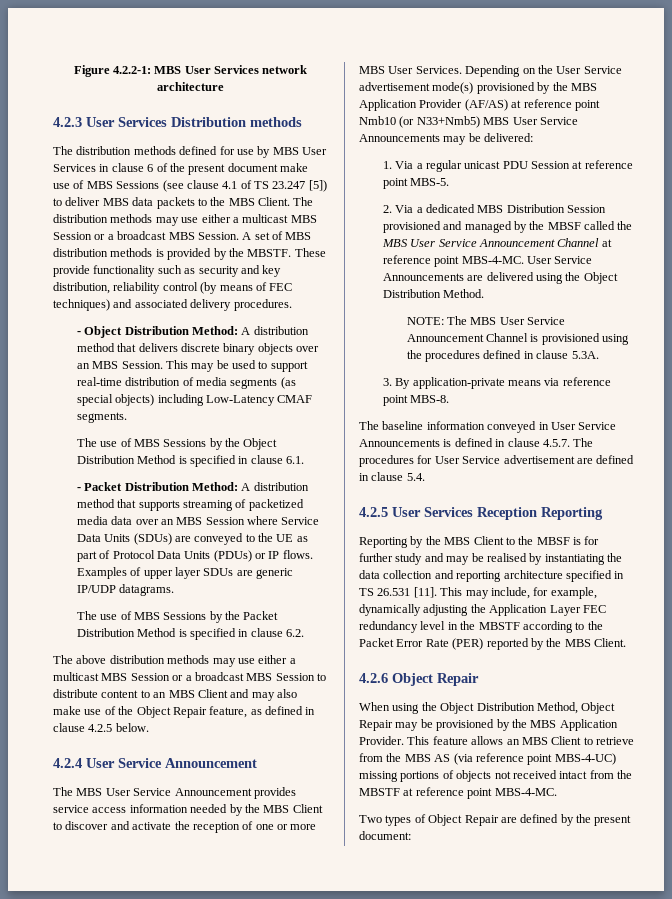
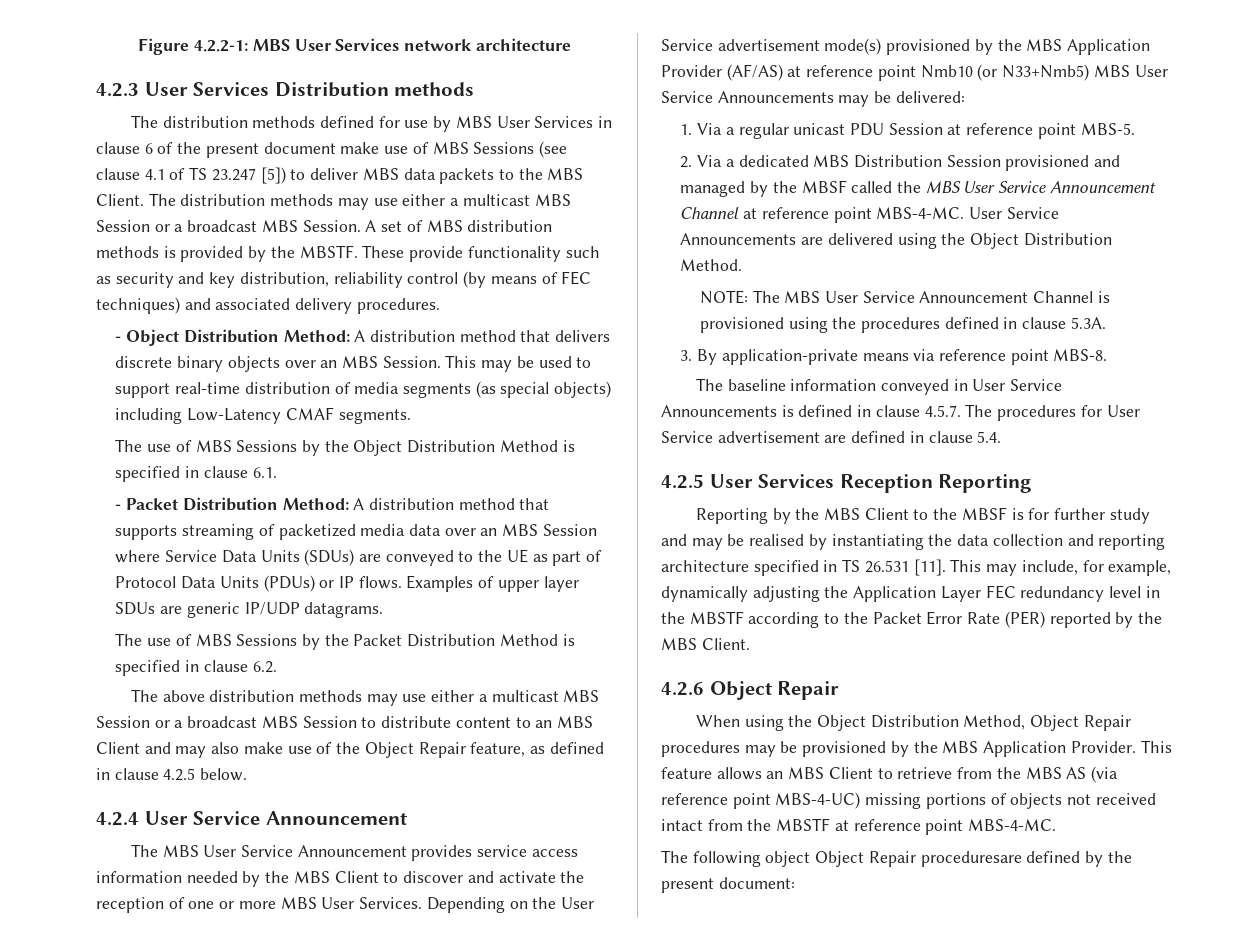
- When using the Object Distribution Method, Object Repair may be provisioned by the MBS Application Provider.
+ When using the Object Distribution Method, Object Repair procedures may be provisioned by the MBS Application Provider.
- Two types of Object Repair are defined by the present document:
+ The following object Object Repair proceduresare defined by the present document:

